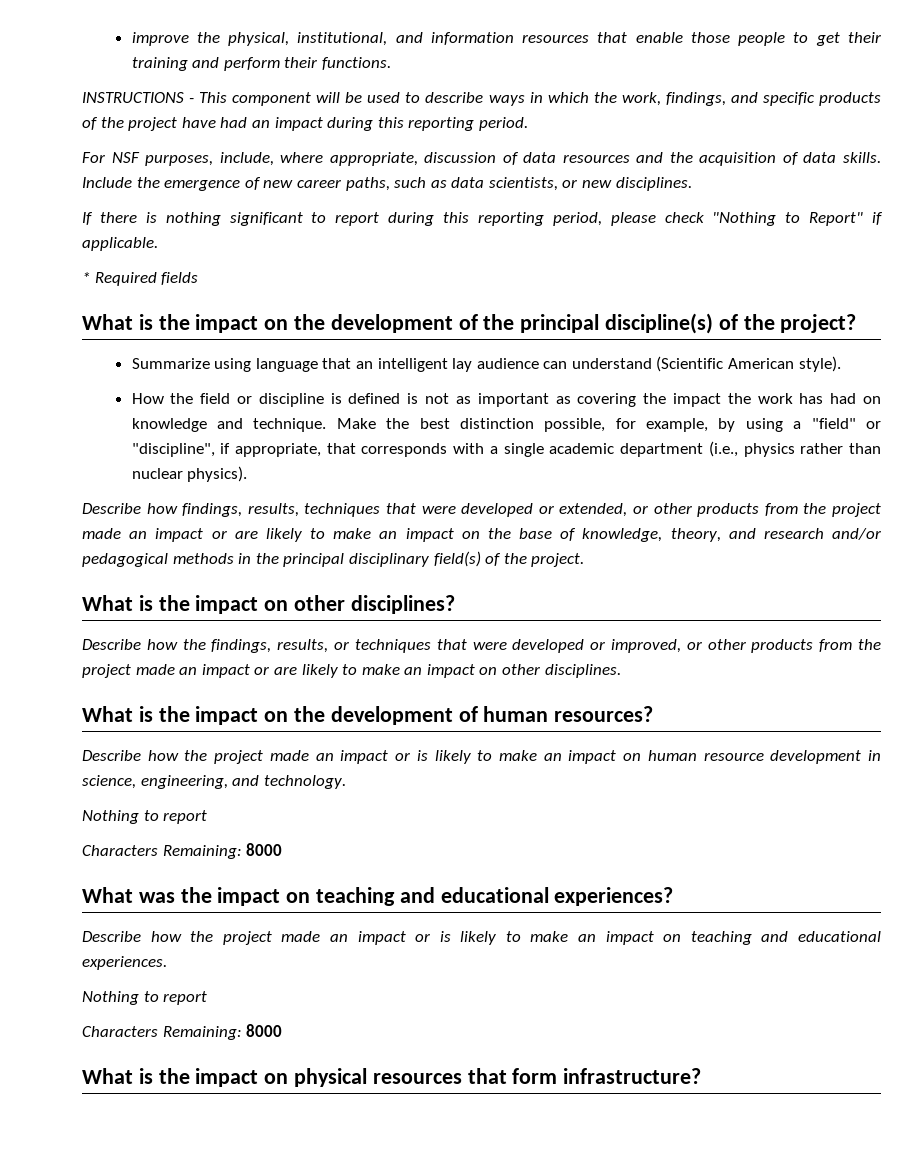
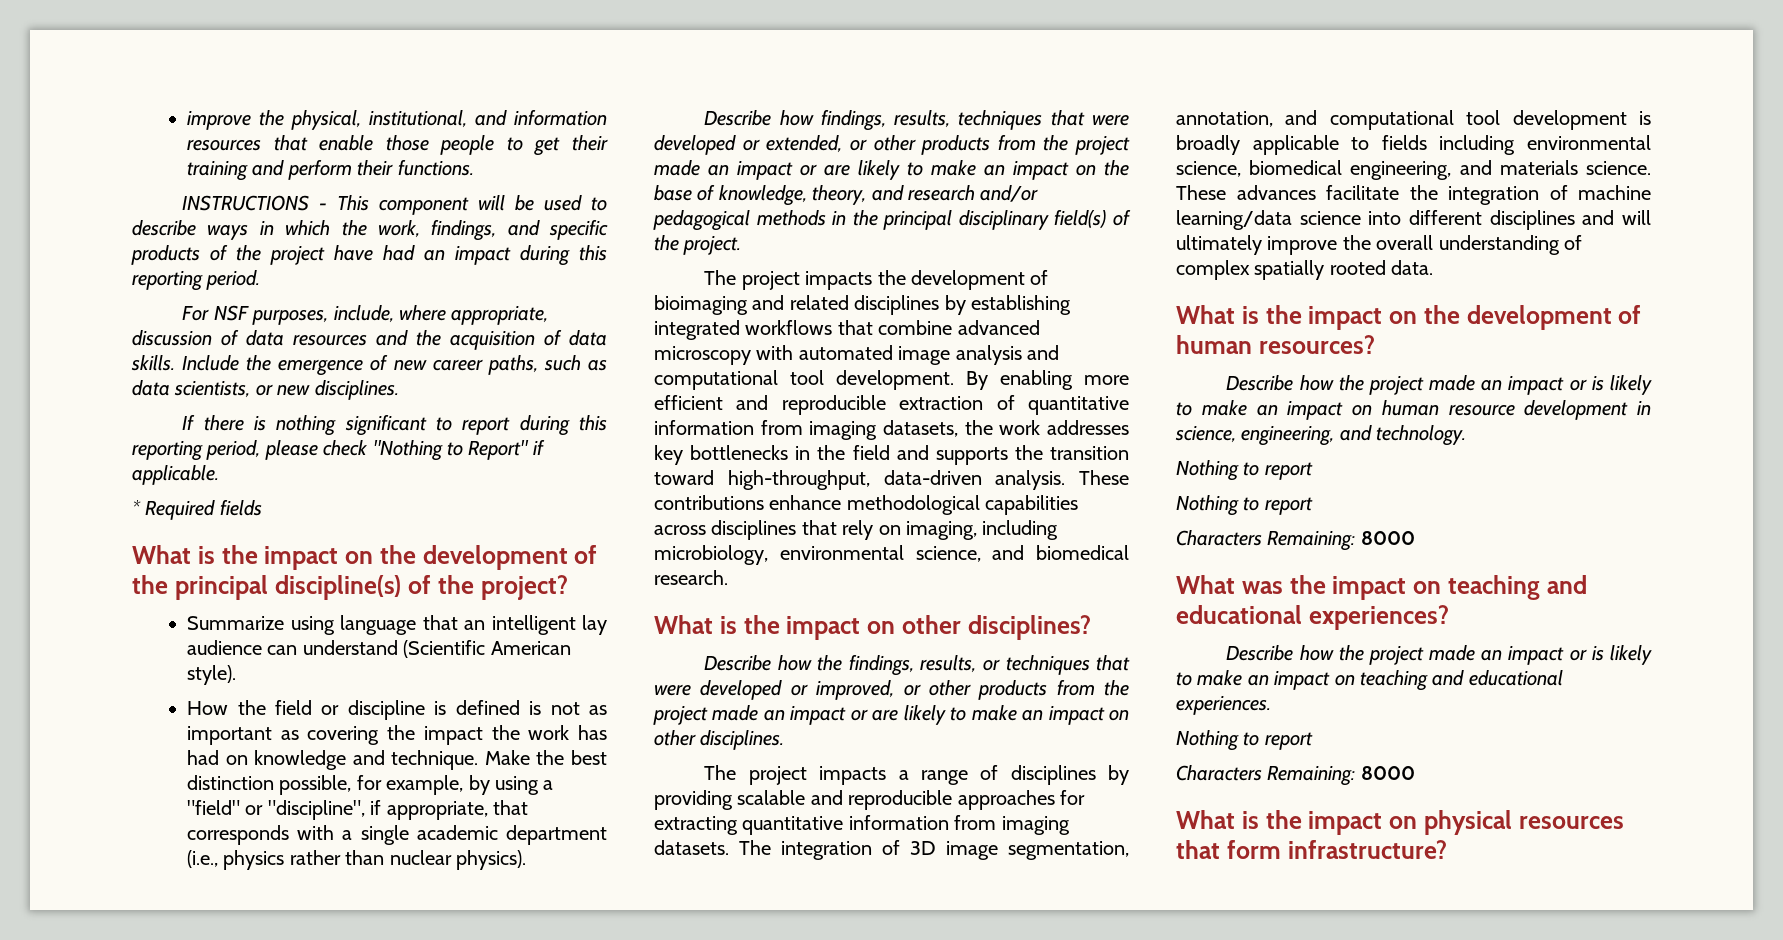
+ The project impacts the development of bioimaging and related disciplines by establishing integrated workflows that combine advanced microscopy with automated image analysis and computational tool development. By enabling more efficient and reproducible extraction of quantitative information from imaging datasets, the work addresses key bottlenecks in the field and supports the transition toward high-throughput, data-driven analysis. These contributions enhance methodological capabilities across disciplines that rely on imaging, including microbiology, environmental science, and biomedical research.
+ The project impacts a range of disciplines by providing scalable and reproducible approaches for extracting quantitative information from imaging datasets. The integration of 3D image segmentation, annotation, and computational tool development is broadly applicable to fields including environmental science, biomedical engineering, and materials science. These advances facilitate the integration of machine learning/data science into different disciplines and will ultimately improve the overall understanding of complex spatially rooted data.
  Describe how the project made an impact or is likely to make an impact on human resource development in science, engineering, and technology.
+ Nothing to report

